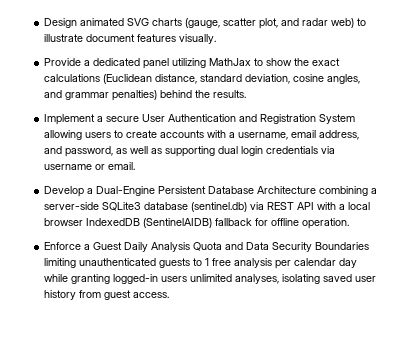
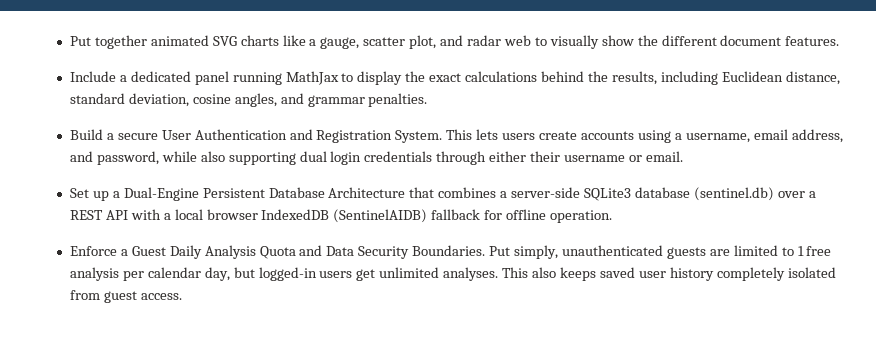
- Design animated SVG charts (gauge, scatter plot, and radar web) to illustrate document features visually.
- Provide a dedicated panel utilizing MathJax to show the exact calculations (Euclidean distance, standard deviation, cosine angles, and grammar penalties) behind the results.
- Implement a secure User Authentication and Registration System allowing users to create accounts with a username, email address, and password, as well as supporting dual login credentials via username or email.
+ Put together animated SVG charts like a gauge, scatter plot, and radar web to visually show the different document features.
+ Include a dedicated panel running MathJax to display the exact calculations behind the results, including Euclidean distance, standard deviation, cosine angles, and grammar penalties.
+ Build a secure User Authentication and Registration System. This lets users create accounts using a username, email address, and password, while also supporting dual login credentials through either their username or email.
- Develop a Dual-Engine Persistent Database Architecture combining a server-side SQLite3 database (sentinel.db) via REST API with a local browser IndexedDB (SentinelAIDB) fallback for offline operation.
+ Set up a Dual-Engine Persistent Database Architecture that combines a server-side SQLite3 database (sentinel.db) over a REST API with a local browser IndexedDB (SentinelAIDB) fallback for offline operation.
- Enforce a Guest Daily Analysis Quota and Data Security Boundaries limiting unauthenticated guests to 1 free analysis per calendar day while granting logged-in users unlimited analyses, isolating saved user history from guest access.
+ Enforce a Guest Daily Analysis Quota and Data Security Boundaries. Put simply, unauthenticated guests are limited to 1 free analysis per calendar day, but logged-in users get unlimited analyses. This also keeps saved user history completely isolated from guest access.

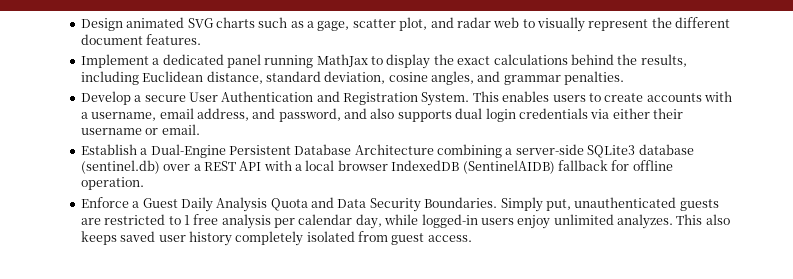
- Put together animated SVG charts like a gauge, scatter plot, and radar web to visually show the different document features.
+ Design animated SVG charts such as a gage, scatter plot, and radar web to visually represent the different document features.
- Include a dedicated panel running MathJax to display the exact calculations behind the results, including Euclidean distance, standard deviation, cosine angles, and grammar penalties.
+ Implement a dedicated panel running MathJax to display the exact calculations behind the results, including Euclidean distance, standard deviation, cosine angles, and grammar penalties.
- Build a secure User Authentication and Registration System.
+ Develop a secure User Authentication and Registration System.
- This lets users create accounts using a username, email address, and password, while also supporting dual login credentials through either their username or email.
+ This enables users to create accounts with a username, email address, and password, and also supports dual login credentials via either their username or email.
- Set up a Dual-Engine Persistent Database Architecture that combines a server-side SQLite3 database (sentinel.db) over a REST API with a local browser IndexedDB (SentinelAIDB) fallback for offline operation.
+ Establish a Dual-Engine Persistent Database Architecture combining a server-side SQLite3 database (sentinel.db) over a REST API with a local browser IndexedDB (SentinelAIDB) fallback for offline operation.
- Put simply, unauthenticated guests are limited to 1 free analysis per calendar day, but logged-in users get unlimited analyses.
+ Simply put, unauthenticated guests are restricted to 1 free analysis per calendar day, while logged-in users enjoy unlimited analyzes.

